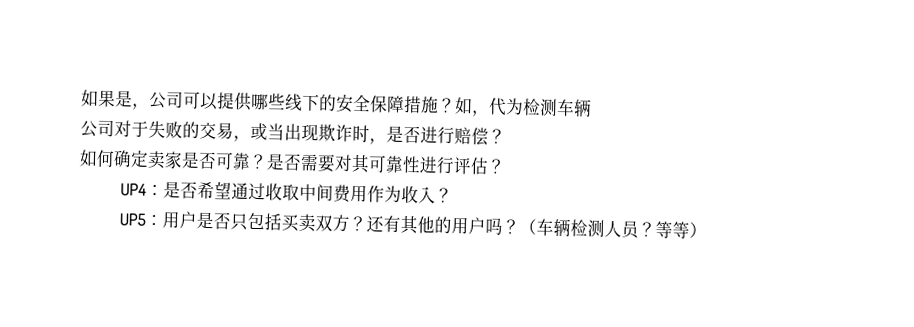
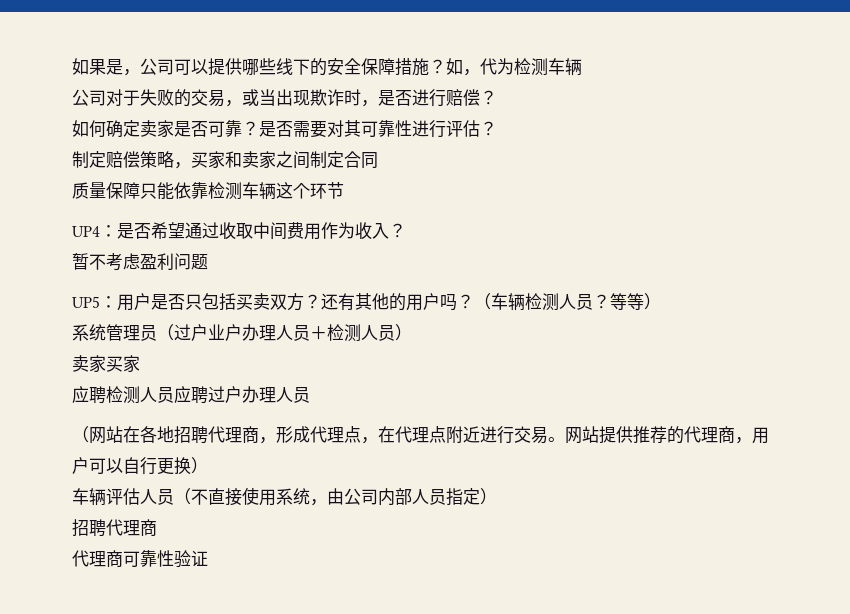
+ 制定赔偿策略，买家和卖家之间制定合同
+ 质量保障只能依靠检测车辆这个环节
+ 暂不考虑盈利问题
+ 系统管理员（过户业户办理人员＋检测人员）
+ 卖家买家
+ 应聘检测人员应聘过户办理人员
+ （网站在各地招聘代理商，形成代理点，在代理点附近进行交易。网站提供推荐的代理商，用户可以自行更换）
+ 车辆评估人员（不直接使用系统，由公司内部人员指定）
+ 招聘代理商
+ 代理商可靠性验证

